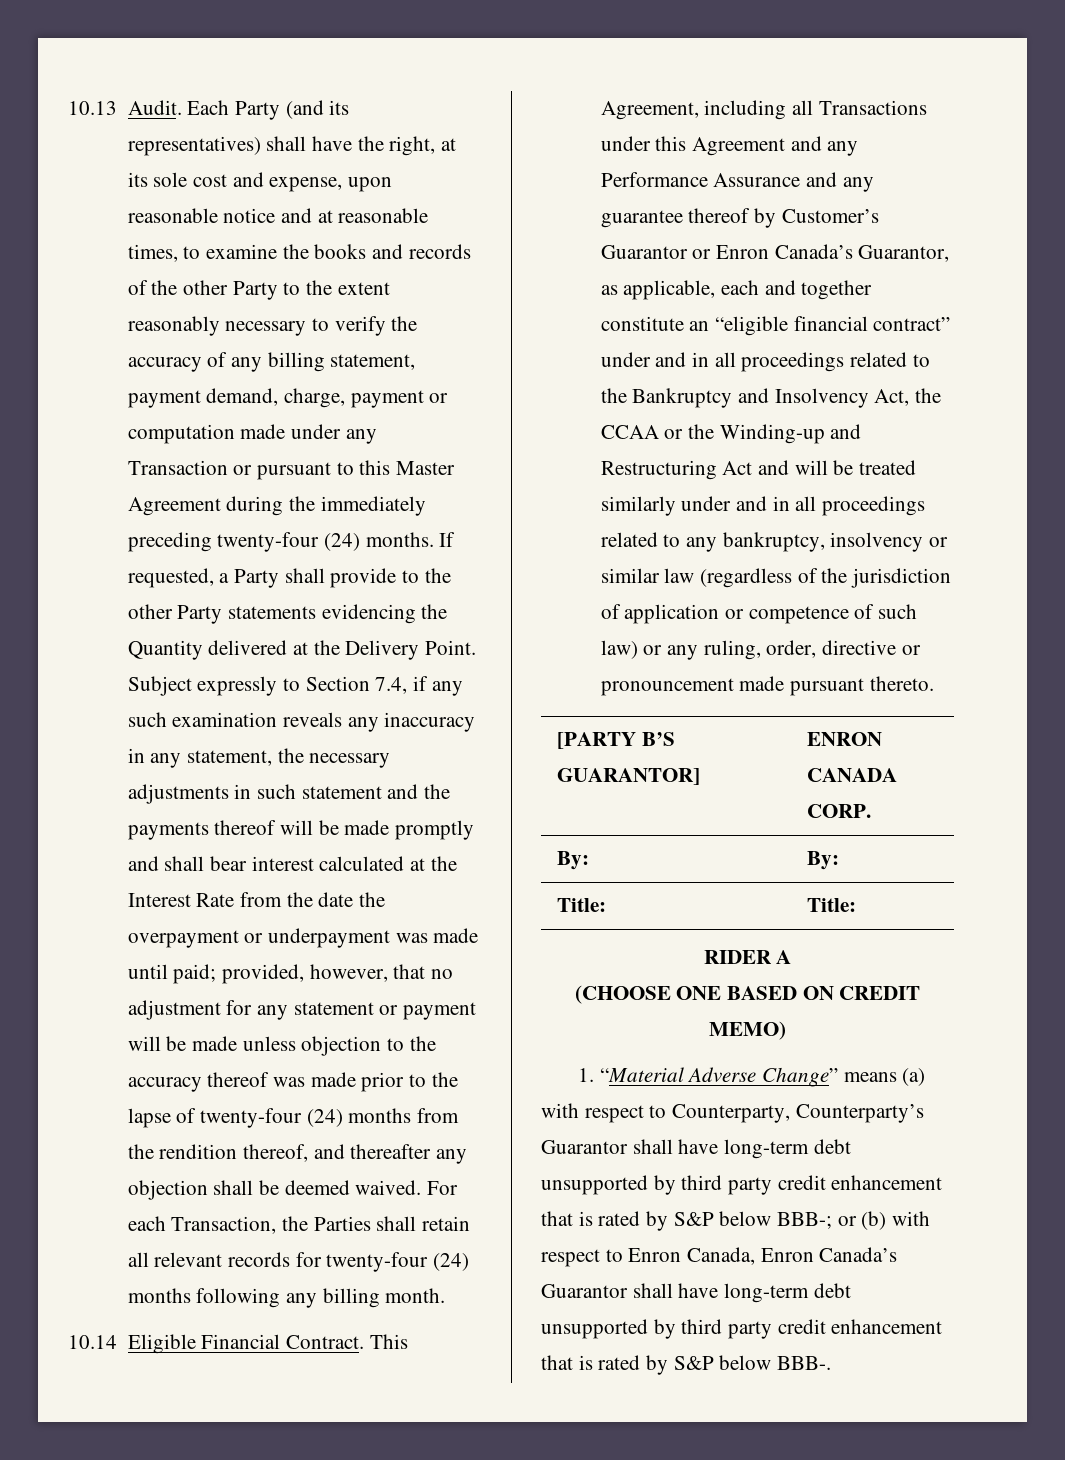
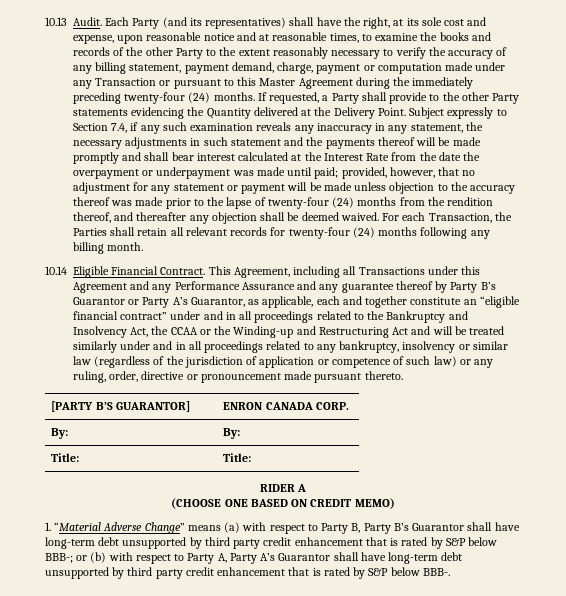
- This Agreement, including all Transactions under this Agreement and any Performance Assurance and any guarantee thereof by Customer’s Guarantor or Enron Canada’s Guarantor, as applicable, each and together constitute an “eligible financial contract” under and in all proceedings related to the Bankruptcy and Insolvency Act, the CCAA or the Winding-up and Restructuring Act and will be treated similarly under and in all proceedings related to any bankruptcy, insolvency or similar law (regardless of the jurisdiction of application or competence of such law) or any ruling, order, directive or pronouncement made pursuant thereto.
+ This Agreement, including all Transactions under this Agreement and any Performance Assurance and any guarantee thereof by Party B’s Guarantor or Party A’s Guarantor, as applicable, each and together constitute an “eligible financial contract” under and in all proceedings related to the Bankruptcy and Insolvency Act, the CCAA or the Winding-up and Restructuring Act and will be treated similarly under and in all proceedings related to any bankruptcy, insolvency or similar law (regardless of the jurisdiction of application or competence of such law) or any ruling, order, directive or pronouncement made pursuant thereto.
- 1. “Material Adverse Change” means (a) with respect to Counterparty, Counterparty’s Guarantor shall have long-term debt unsupported by third party credit enhancement that is rated by S&P below BBB-; or (b) with respect to Enron Canada, Enron Canada’s Guarantor shall have long-term debt unsupported by third party credit enhancement that is rated by S&P below BBB-.
+ 1. “Material Adverse Change” means (a) with respect to Party B, Party B’s Guarantor shall have long-term debt unsupported by third party credit enhancement that is rated by S&P below BBB-; or (b) with respect to Party A, Party A’s Guarantor shall have long-term debt unsupported by third party credit enhancement that is rated by S&P below BBB-.

